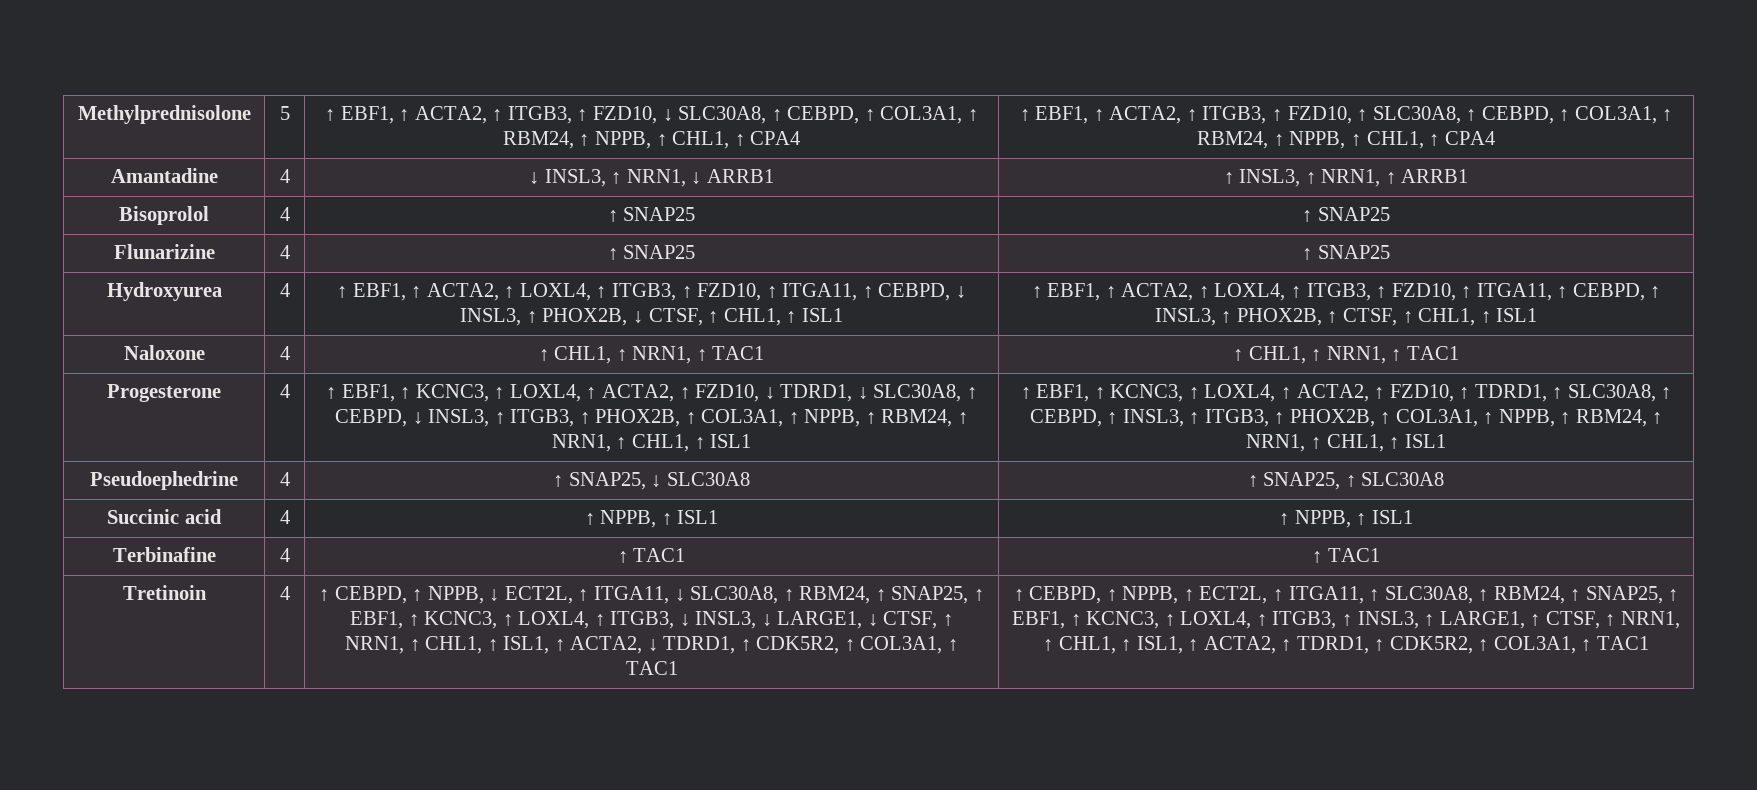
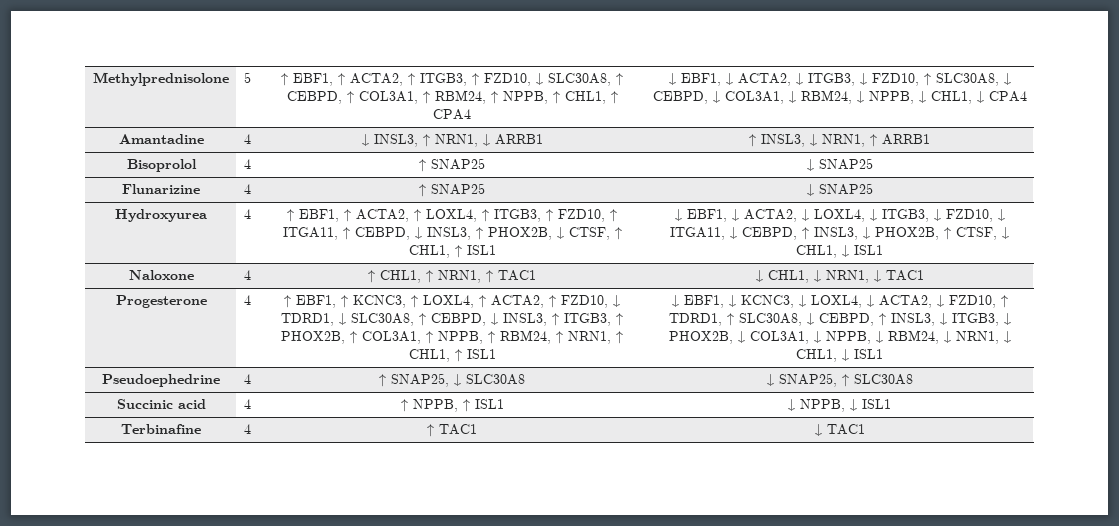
- ↑ EBF1, ↑ ACTA2, ↑ ITGB3, ↑ FZD10, ↑ SLC30A8, ↑ CEBPD, ↑ COL3A1, ↑ RBM24, ↑ NPPB, ↑ CHL1, ↑ CPA4
+ ↓ EBF1, ↓ ACTA2, ↓ ITGB3, ↓ FZD10, ↑ SLC30A8, ↓ CEBPD, ↓ COL3A1, ↓ RBM24, ↓ NPPB, ↓ CHL1, ↓ CPA4
- Amantadine | 4 | ↓ INSL3, ↑ NRN1, ↓ ARRB1 | ↑ INSL3, ↑ NRN1, ↑ ARRB1
+ Amantadine | 4 | ↓ INSL3, ↑ NRN1, ↓ ARRB1 | ↑ INSL3, ↓ NRN1, ↑ ARRB1
- Bisoprolol | 4 | ↑ SNAP25 | ↑ SNAP25
+ Bisoprolol | 4 | ↑ SNAP25 | ↓ SNAP25
- Flunarizine | 4 | ↑ SNAP25 | ↑ SNAP25
+ Flunarizine | 4 | ↑ SNAP25 | ↓ SNAP25
- ↑ EBF1, ↑ ACTA2, ↑ LOXL4, ↑ ITGB3, ↑ FZD10, ↑ ITGA11, ↑ CEBPD, ↑ INSL3, ↑ PHOX2B, ↑ CTSF, ↑ CHL1, ↑ ISL1
+ ↓ EBF1, ↓ ACTA2, ↓ LOXL4, ↓ ITGB3, ↓ FZD10, ↓ ITGA11, ↓ CEBPD, ↑ INSL3, ↓ PHOX2B, ↑ CTSF, ↓ CHL1, ↓ ISL1
- Naloxone | 4 | ↑ CHL1, ↑ NRN1, ↑ TAC1 | ↑ CHL1, ↑ NRN1, ↑ TAC1
+ Naloxone | 4 | ↑ CHL1, ↑ NRN1, ↑ TAC1 | ↓ CHL1, ↓ NRN1, ↓ TAC1
- ↑ EBF1, ↑ KCNC3, ↑ LOXL4, ↑ ACTA2, ↑ FZD10, ↑ TDRD1, ↑ SLC30A8, ↑ CEBPD, ↑ INSL3, ↑ ITGB3, ↑ PHOX2B, ↑ COL3A1, ↑ NPPB, ↑ RBM24, ↑ NRN1, ↑ CHL1, ↑ ISL1
+ ↓ EBF1, ↓ KCNC3, ↓ LOXL4, ↓ ACTA2, ↓ FZD10, ↑ TDRD1, ↑ SLC30A8, ↓ CEBPD, ↑ INSL3, ↓ ITGB3, ↓ PHOX2B, ↓ COL3A1, ↓ NPPB, ↓ RBM24, ↓ NRN1, ↓ CHL1, ↓ ISL1
- Pseudoephedrine | 4 | ↑ SNAP25, ↓ SLC30A8 | ↑ SNAP25, ↑ SLC30A8
+ Pseudoephedrine | 4 | ↑ SNAP25, ↓ SLC30A8 | ↓ SNAP25, ↑ SLC30A8
- Succinic acid | 4 | ↑ NPPB, ↑ ISL1 | ↑ NPPB, ↑ ISL1
+ Succinic acid | 4 | ↑ NPPB, ↑ ISL1 | ↓ NPPB, ↓ ISL1
- Terbinafine | 4 | ↑ TAC1 | ↑ TAC1
- Tretinoin | 4 | ↑ CEBPD, ↑ NPPB, ↓ ECT2L, ↑ ITGA11, ↓ SLC30A8, ↑ RBM24, ↑ SNAP25, ↑ EBF1, ↑ KCNC3, ↑ LOXL4, ↑ ITGB3, ↓ INSL3, ↓ LARGE1, ↓ CTSF, ↑ NRN1, ↑ CHL1, ↑ ISL1, ↑ ACTA2, ↓ TDRD1, ↑ CDK5R2, ↑ COL3A1, ↑ TAC1 | ↑ CEBPD, ↑ NPPB, ↑ ECT2L, ↑ ITGA11, ↑ SLC30A8, ↑ RBM24, ↑ SNAP25, ↑ EBF1, ↑ KCNC3, ↑ LOXL4, ↑ ITGB3, ↑ INSL3, ↑ LARGE1, ↑ CTSF, ↑ NRN1, ↑ CHL1, ↑ ISL1, ↑ ACTA2, ↑ TDRD1, ↑ CDK5R2, ↑ COL3A1, ↑ TAC1
+ Terbinafine | 4 | ↑ TAC1 | ↓ TAC1

